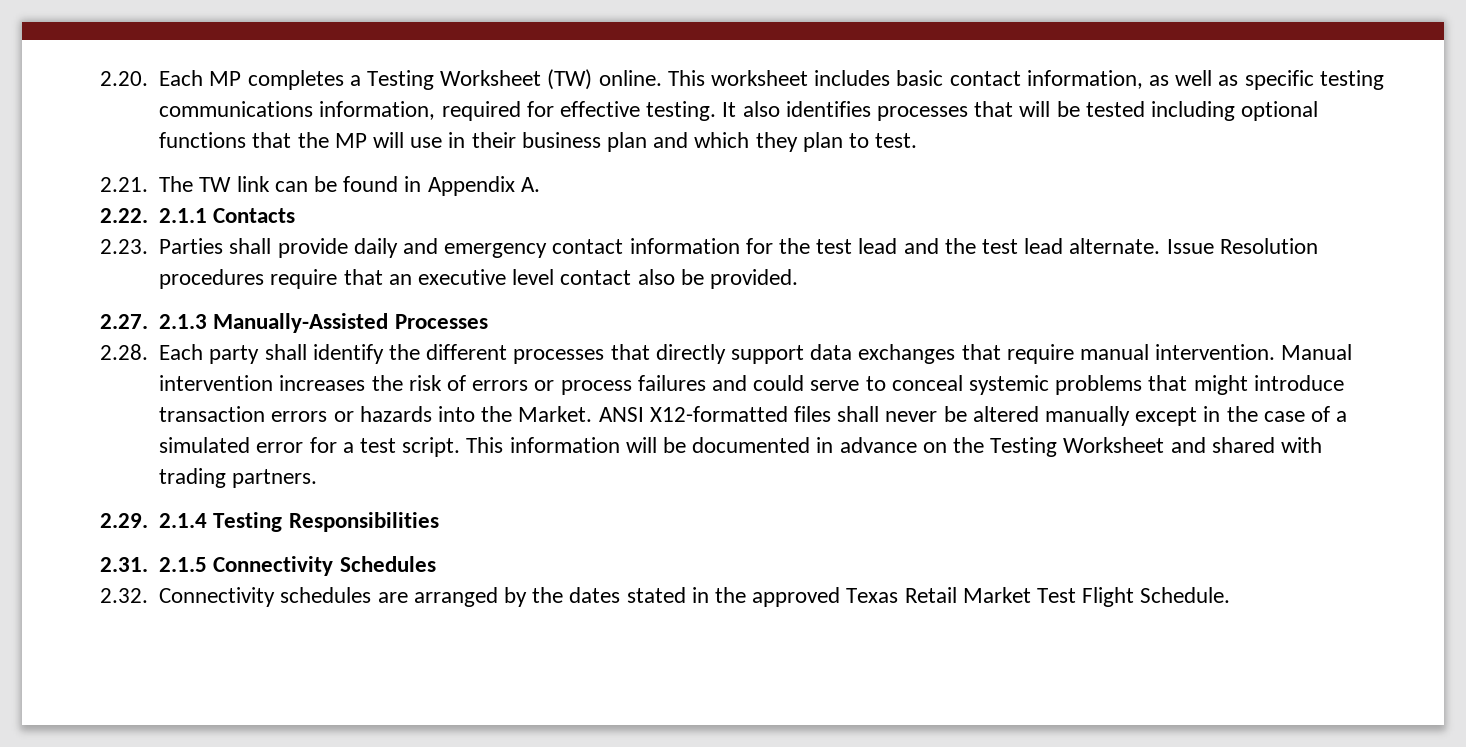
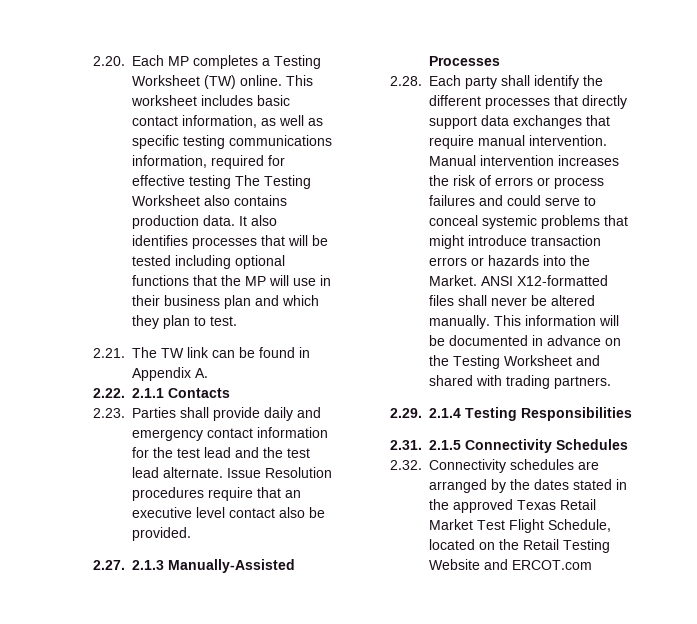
- This worksheet includes basic contact information, as well as specific testing communications information, required for effective testing.
+ This worksheet includes basic contact information, as well as specific testing communications information, required for effective testing The Testing Worksheet also contains production data.
- ANSI X12-formatted files shall never be altered manually except in the case of a simulated error for a test script.
+ ANSI X12-formatted files shall never be altered manually.
- 2.32. Connectivity schedules are arranged by the dates stated in the approved Texas Retail Market Test Flight Schedule.
+ 2.32. Connectivity schedules are arranged by the dates stated in the approved Texas Retail Market Test Flight Schedule, located on the Retail Testing Website and ERCOT.com

